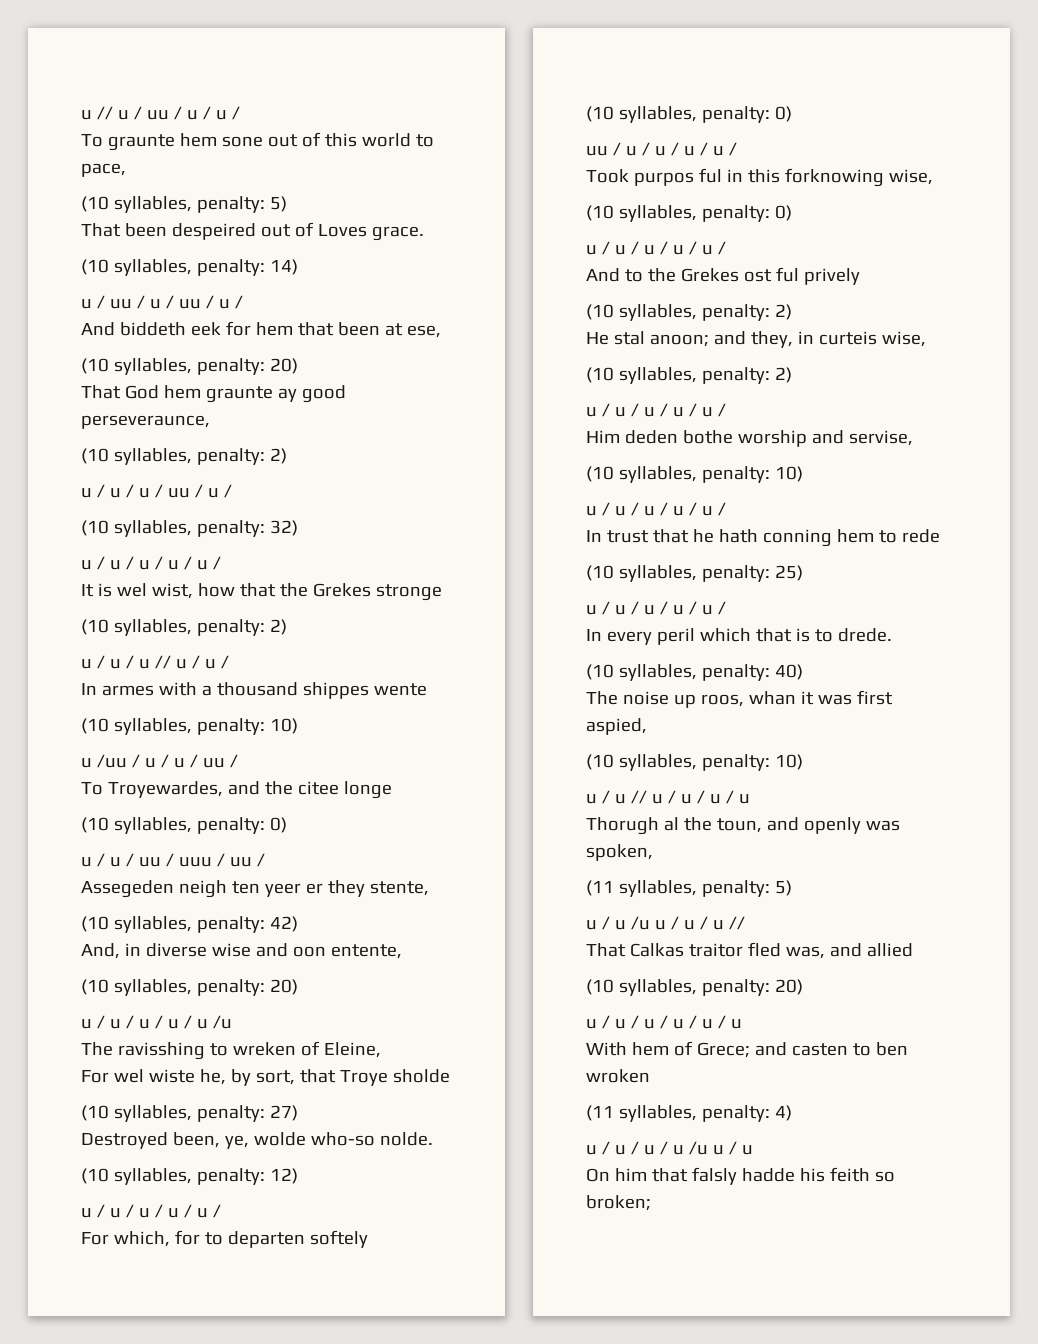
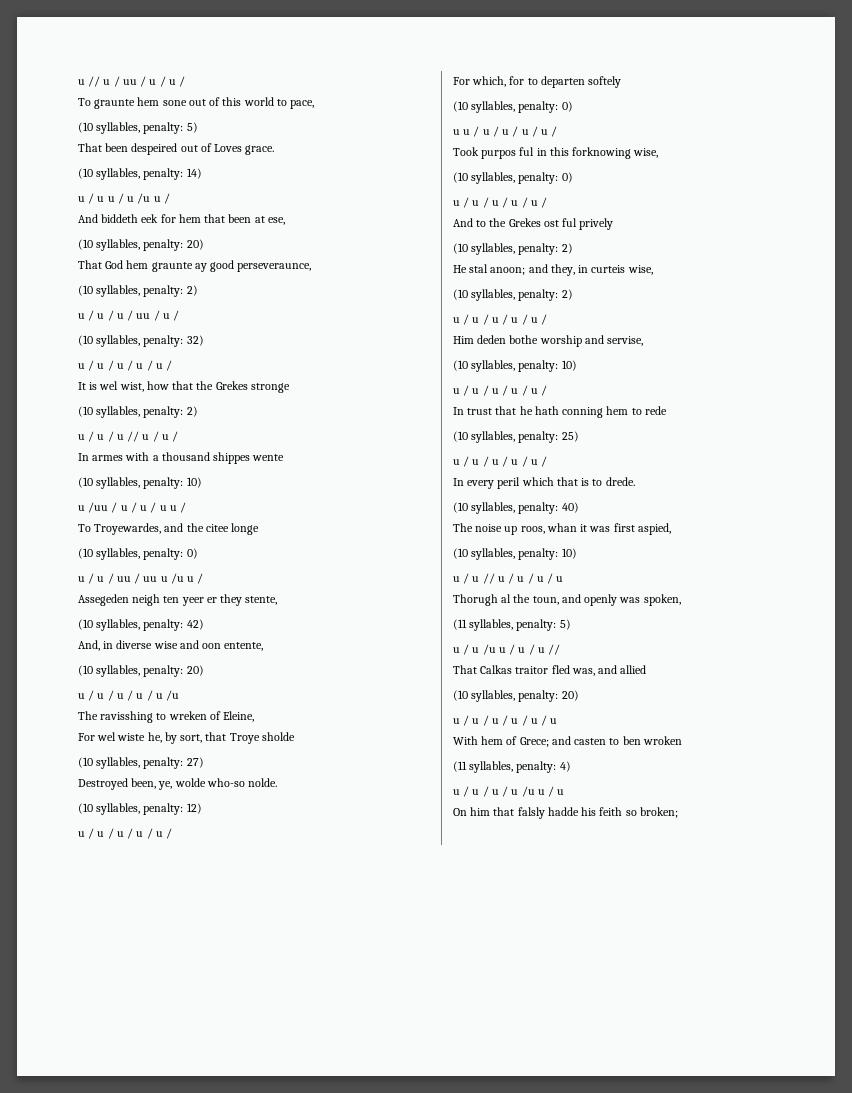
- u / uu / u / uu / u /
+ u / u u / u /u u /
- u /uu / u / u / uu /
+ u /uu / u / u / u u /
- u / u / uu / uuu / uu /
+ u / u / uu / uu u /u u /
- uu / u / u / u / u /
+ u u / u / u / u / u /

